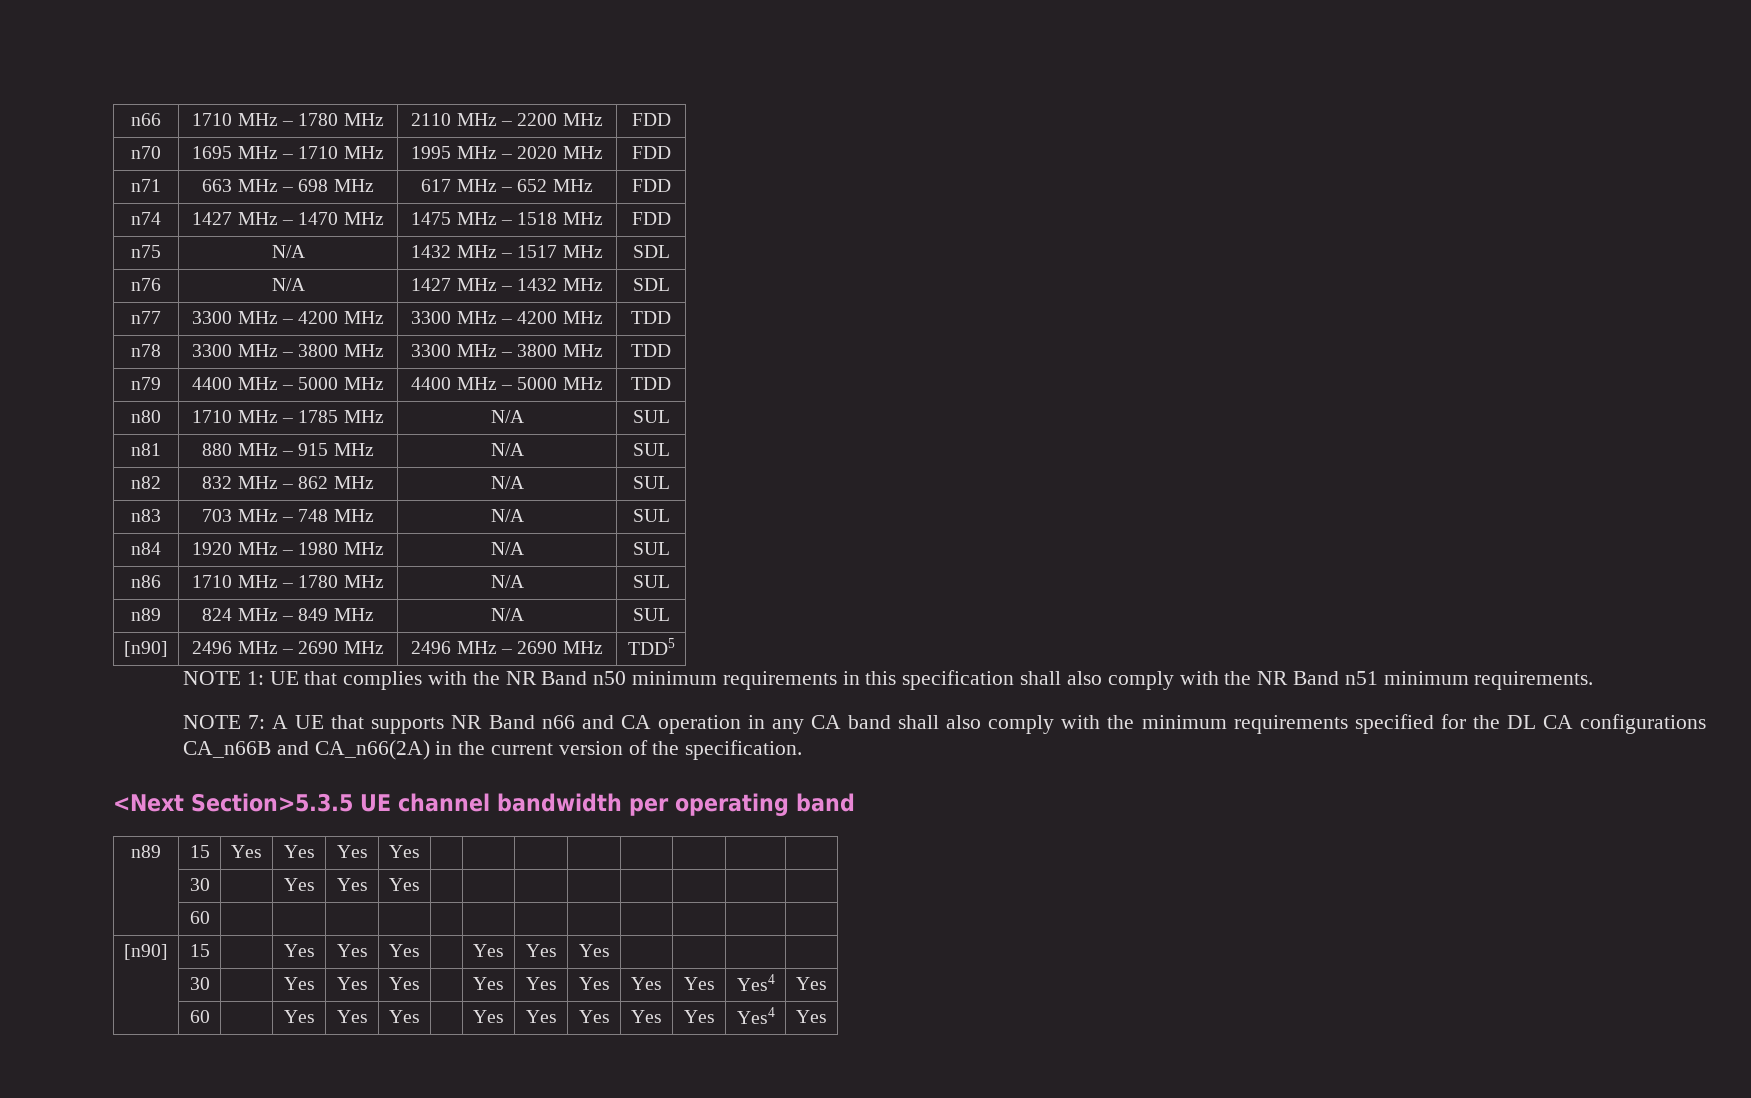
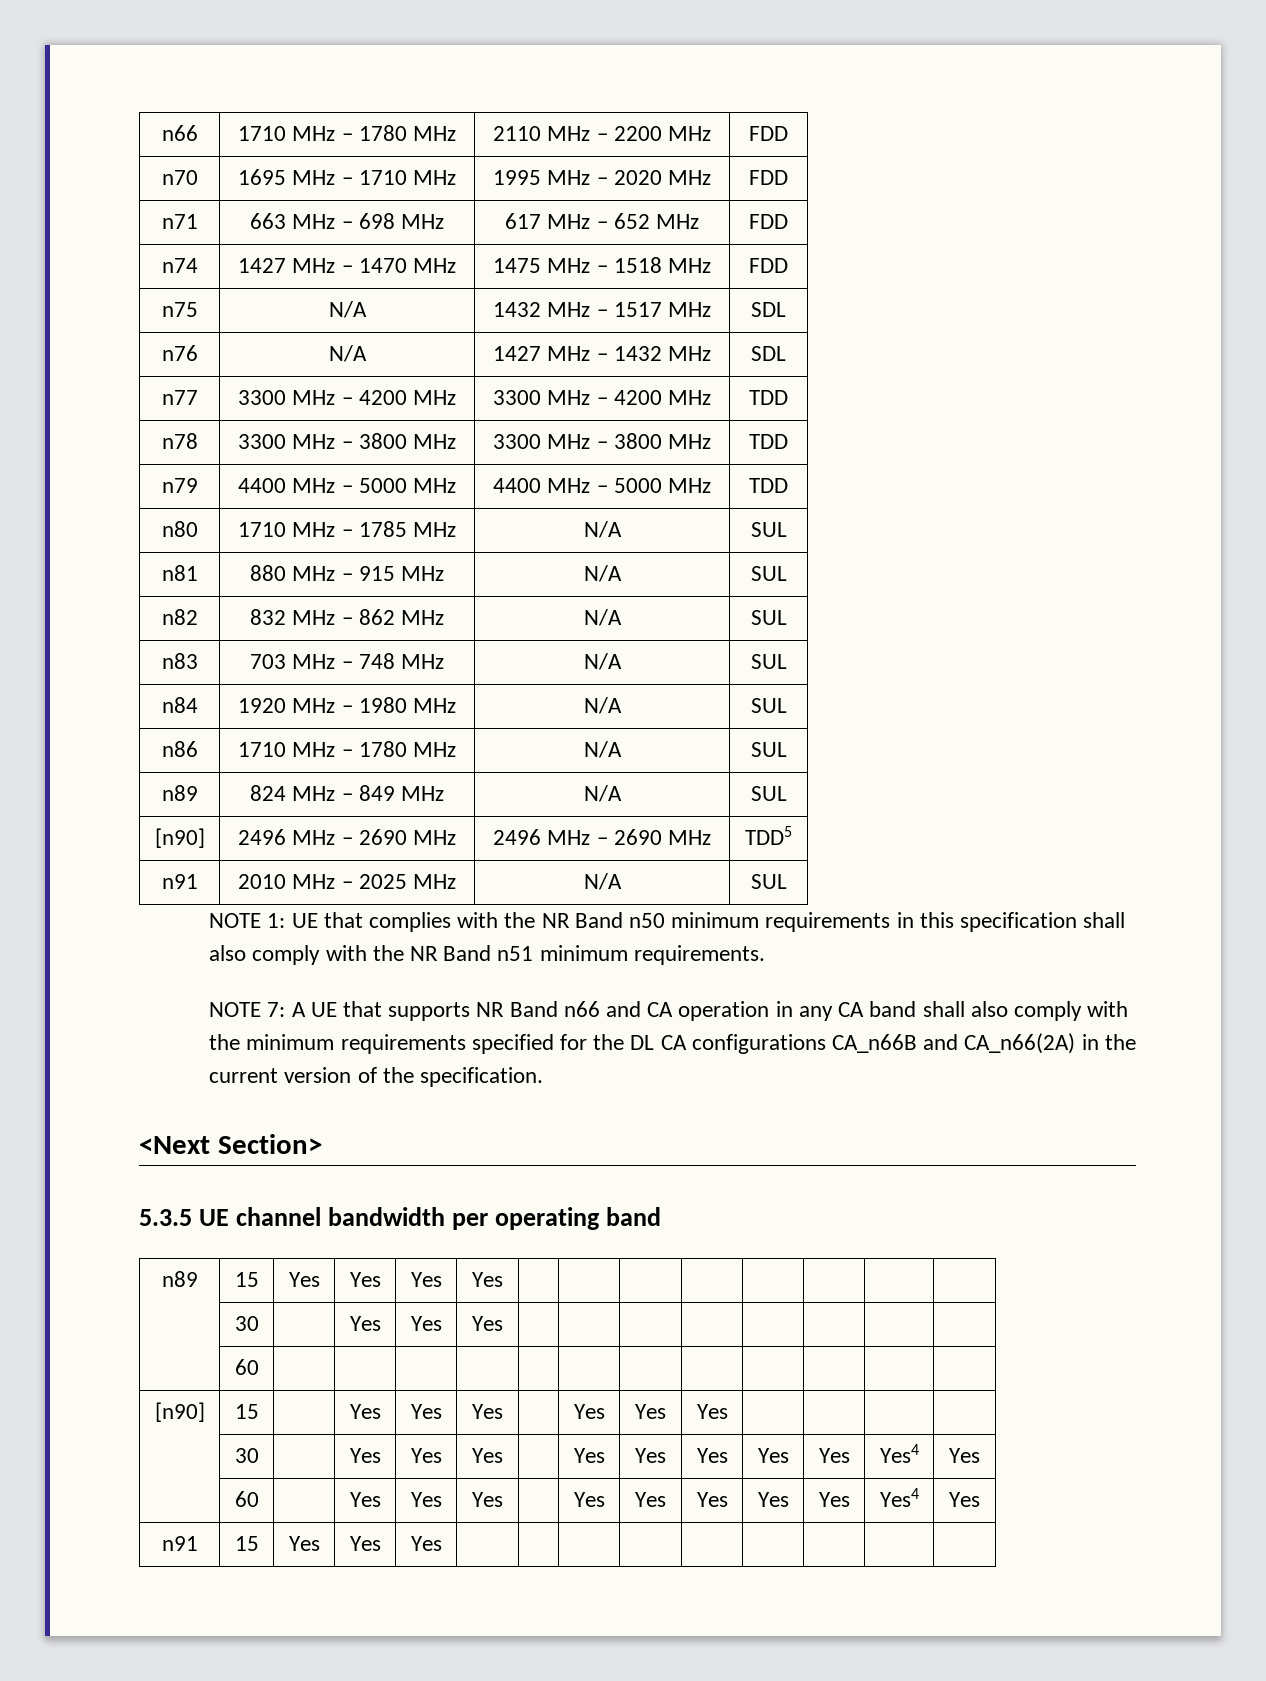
+ n91 | 2010 MHz – 2025 MHz | N/A | SUL
- <Next Section>5.3.5 UE channel bandwidth per operating band
+ <Next Section>
+ 5.3.5 UE channel bandwidth per operating band
+ n91 | 15 | Yes | Yes | Yes | | | | | | | | |

